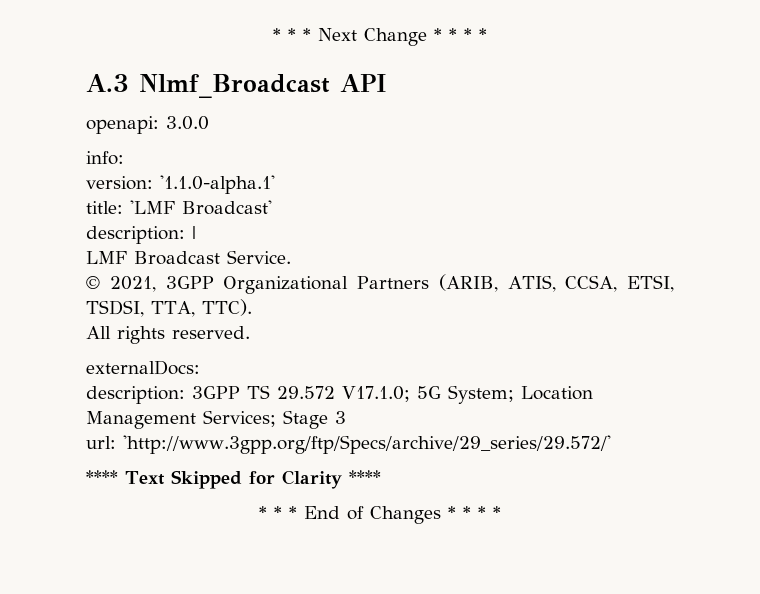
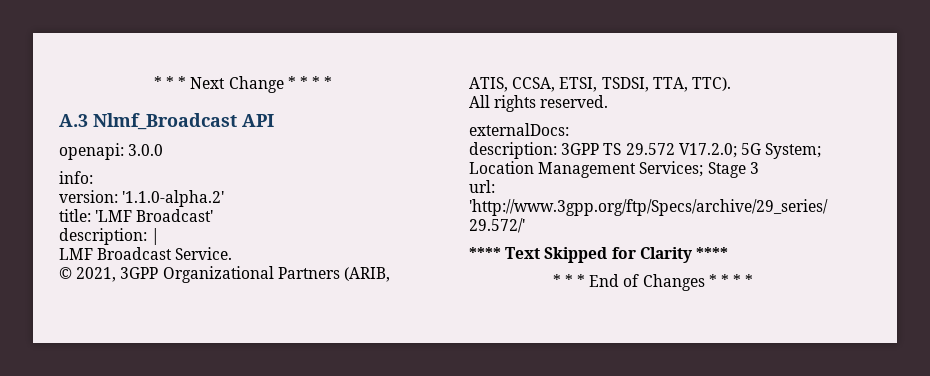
- version: '1.1.0-alpha.1'
+ version: '1.1.0-alpha.2'
- description: 3GPP TS 29.572 V17.1.0; 5G System; Location Management Services; Stage 3
+ description: 3GPP TS 29.572 V17.2.0; 5G System; Location Management Services; Stage 3

